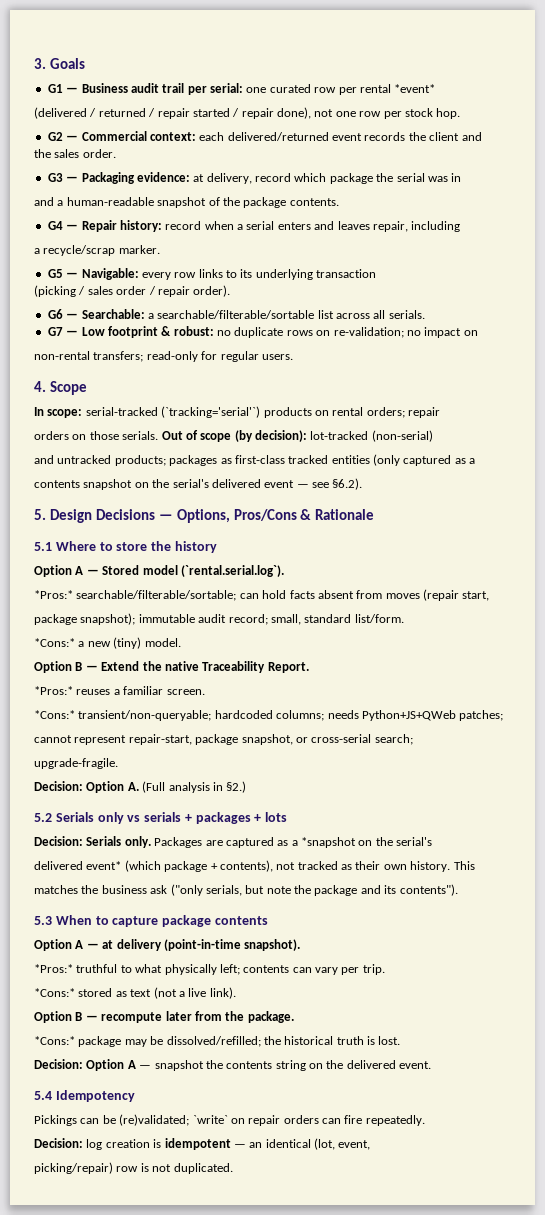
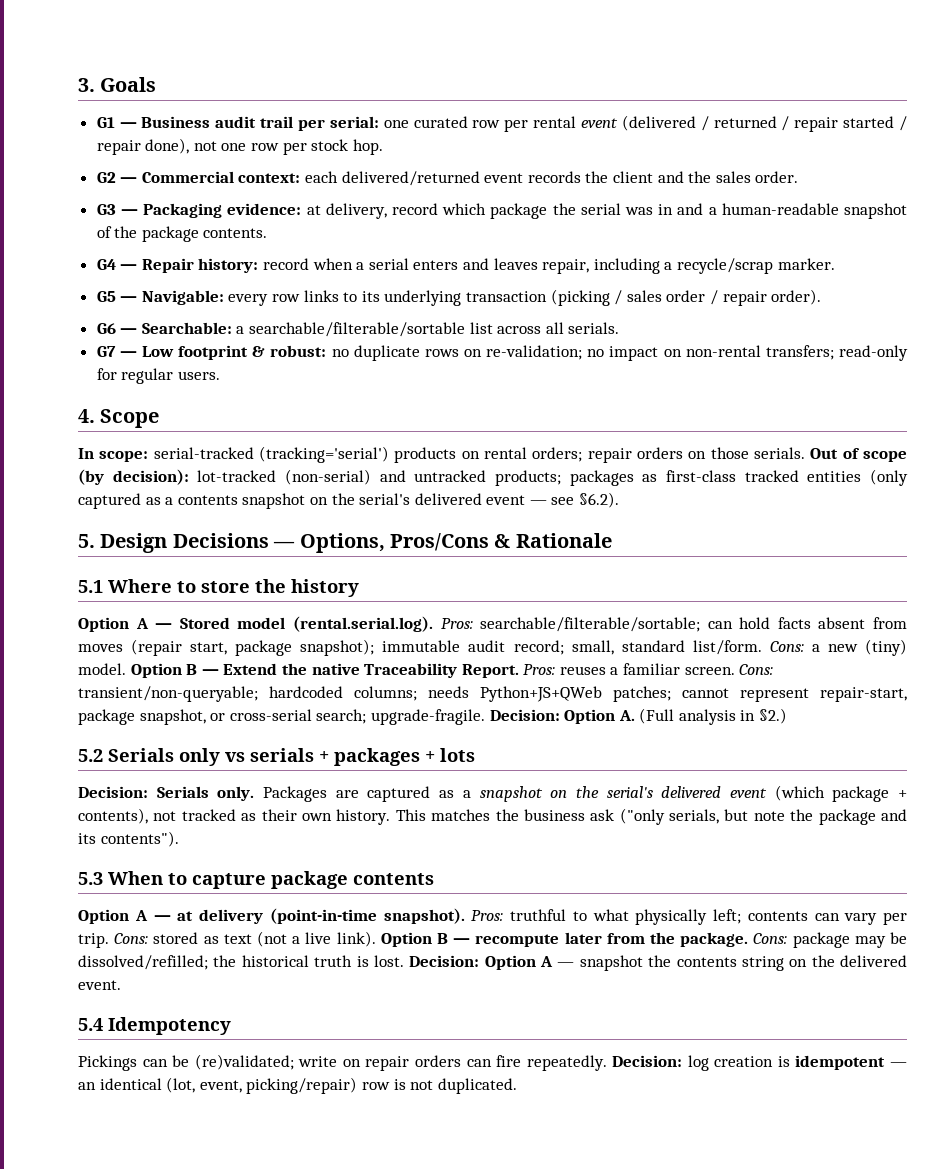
- G1 — Business audit trail per serial: one curated row per rental *event*
- (delivered / returned / repair started / repair done), not one row per stock hop.
+ G1 — Business audit trail per serial: one curated row per rental event (delivered / returned / repair started / repair done), not one row per stock hop.
- G2 — Commercial context: each delivered/returned event records the client and
- the sales order.
+ G2 — Commercial context: each delivered/returned event records the client and the sales order.
- G3 — Packaging evidence: at delivery, record which package the serial was in
- and a human-readable snapshot of the package contents.
+ G3 — Packaging evidence: at delivery, record which package the serial was in and a human-readable snapshot of the package contents.
- G4 — Repair history: record when a serial enters and leaves repair, including
- a recycle/scrap marker.
+ G4 — Repair history: record when a serial enters and leaves repair, including a recycle/scrap marker.
- G5 — Navigable: every row links to its underlying transaction
- (picking / sales order / repair order).
+ G5 — Navigable: every row links to its underlying transaction (picking / sales order / repair order).
- G7 — Low footprint & robust: no duplicate rows on re-validation; no impact on
- non-rental transfers; read-only for regular users.
+ G7 — Low footprint & robust: no duplicate rows on re-validation; no impact on non-rental transfers; read-only for regular users.
- In scope: serial-tracked (`tracking='serial'`) products on rental orders; repair
- orders on those serials.
+ In scope: serial-tracked (tracking='serial') products on rental orders; repair orders on those serials.
- Out of scope (by decision): lot-tracked (non-serial)
- and untracked products; packages as first-class tracked entities (only captured as a
- contents snapshot on the serial's delivered event — see §6.2).
+ Out of scope (by decision): lot-tracked (non-serial) and untracked products; packages as first-class tracked entities (only captured as a contents snapshot on the serial's delivered event — see §6.2).
- Option A — Stored model (`rental.serial.log`).
- *Pros:* searchable/filterable/sortable; can hold facts absent from moves (repair start,
- package snapshot); immutable audit record; small, standard list/form.
- *Cons:* a new (tiny) model.
- Option B — Extend the native Traceability Report.
- *Pros:* reuses a familiar screen.
- *Cons:* transient/non-queryable; hardcoded columns; needs Python+JS+QWeb patches;
- cannot represent repair-start, package snapshot, or cross-serial search;
- upgrade-fragile.
- Decision: Option A. (Full analysis in §2.)
+ Option A — Stored model (rental.serial.log). Pros: searchable/filterable/sortable; can hold facts absent from moves (repair start, package snapshot); immutable audit record; small, standard list/form. Cons: a new (tiny) model. Option B — Extend the native Traceability Report. Pros: reuses a familiar screen. Cons: transient/non-queryable; hardcoded columns; needs Python+JS+QWeb patches; cannot represent repair-start, package snapshot, or cross-serial search; upgrade-fragile. Decision: Option A. (Full analysis in §2.)
- Packages are captured as a *snapshot on the serial's
- delivered event* (which package + contents), not tracked as their own history.
+ Packages are captured as a snapshot on the serial's delivered event (which package + contents), not tracked as their own history.
- This
- matches the business ask ("only serials, but note the package and its contents").
+ This matches the business ask ("only serials, but note the package and its contents").
- Option A — at delivery (point-in-time snapshot).
- *Pros:* truthful to what physically left; contents can vary per trip.
- *Cons:* stored as text (not a live link).
- Option B — recompute later from the package.
- *Cons:* package may be dissolved/refilled; the historical truth is lost.
- Decision: Option A — snapshot the contents string on the delivered event.
+ Option A — at delivery (point-in-time snapshot). Pros: truthful to what physically left; contents can vary per trip. Cons: stored as text (not a live link). Option B — recompute later from the package. Cons: package may be dissolved/refilled; the historical truth is lost. Decision: Option A — snapshot the contents string on the delivered event.
- Pickings can be (re)validated; `write` on repair orders can fire repeatedly.
- Decision: log creation is idempotent — an identical (lot, event,
- picking/repair) row is not duplicated.
+ Pickings can be (re)validated; write on repair orders can fire repeatedly. Decision: log creation is idempotent — an identical (lot, event, picking/repair) row is not duplicated.

